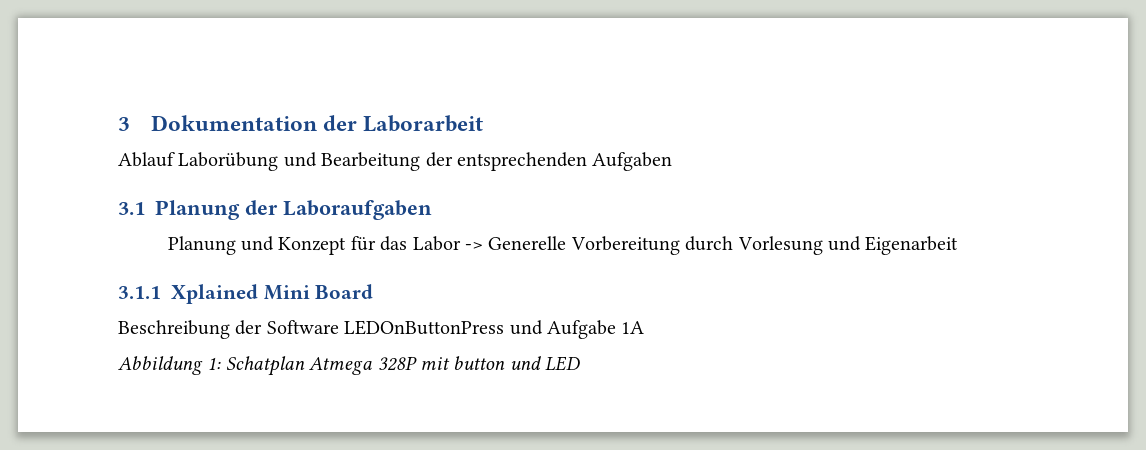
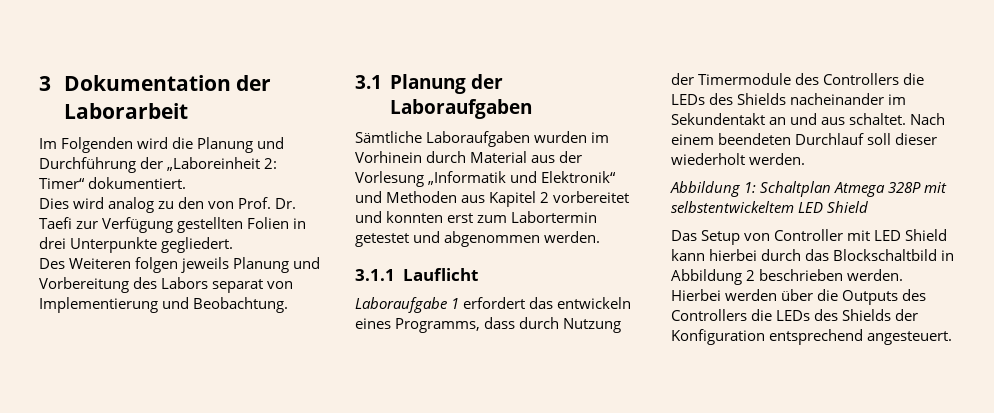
- Ablauf Laborübung und Bearbeitung der entsprechenden Aufgaben
+ Im Folgenden wird die Planung und Durchführung der „Laboreinheit 2: Timer“ dokumentiert.
+ Dies wird analog zu den von Prof. Dr. Taefi zur Verfügung gestellten Folien in drei Unterpunkte gegliedert.
+ Des Weiteren folgen jeweils Planung und Vorbereitung des Labors separat von Implementierung und Beobachtung.
  3.1 Planung der Laboraufgaben
- Planung und Konzept für das Labor -> Generelle Vorbereitung durch Vorlesung und Eigenarbeit
- 3.1.1 Xplained Mini Board
- Beschreibung der Software LEDOnButtonPress und Aufgabe 1A
+ Sämtliche Laboraufgaben wurden im Vorhinein durch Material aus der Vorlesung „Informatik und Elektronik“ und Methoden aus Kapitel 2 vorbereitet und konnten erst zum Labortermin getestet und abgenommen werden.
+ 3.1.1 Lauflicht
+ Laboraufgabe 1 erfordert das entwickeln eines Programms, dass durch Nutzung der Timermodule des Controllers die LEDs des Shields nacheinander im Sekundentakt an und aus schaltet. Nach einem beendeten Durchlauf soll dieser wiederholt werden.
- Abbildung 1: Schatplan Atmega 328P mit button und LED
+ Abbildung 1: Schaltplan Atmega 328P mit selbstentwickeltem LED Shield
+ Das Setup von Controller mit LED Shield kann hierbei durch das Blockschaltbild in Abbildung 2 beschrieben werden. Hierbei werden über die Outputs des Controllers die LEDs des Shields der Konfiguration entsprechend angesteuert.

